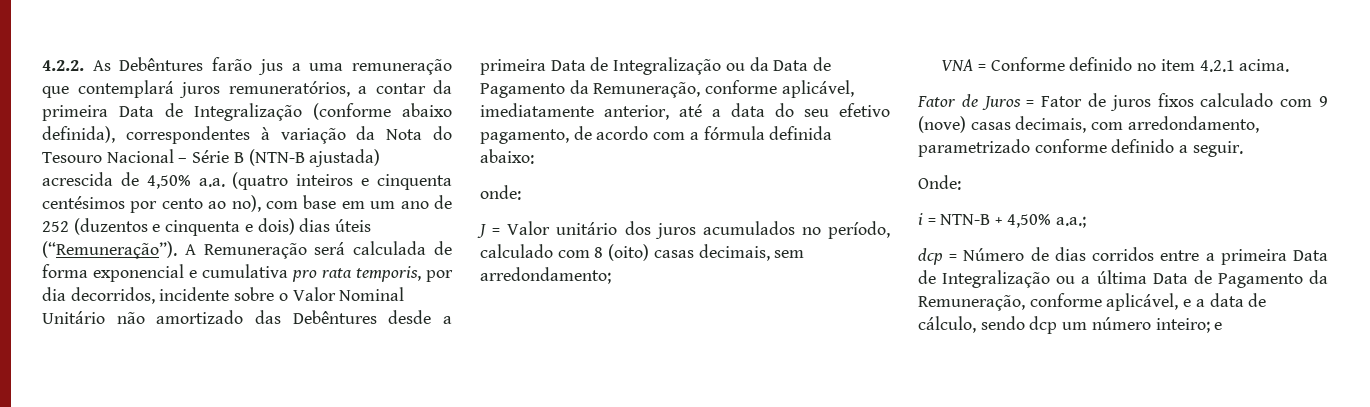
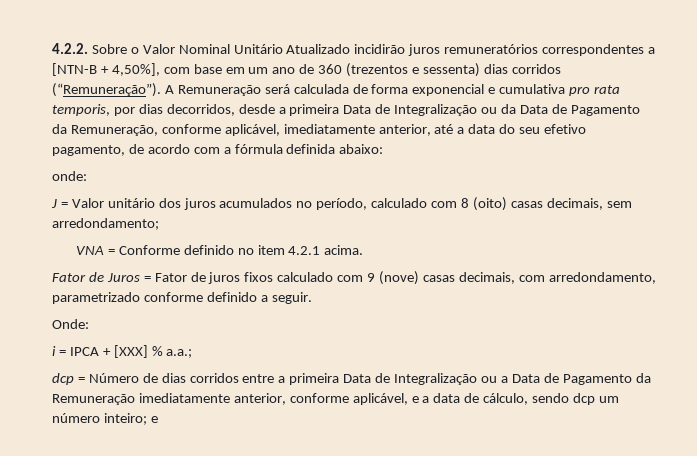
- 4.2.2. As Debêntures farão jus a uma remuneração que contemplará juros remuneratórios, a contar da primeira Data de Integralização (conforme abaixo definida), correspondentes à variação da Nota do Tesouro Nacional – Série B (NTN-B ajustada) acrescida de 4,50% a.a. (quatro inteiros e cinquenta centésimos por cento ao no), com base em um ano de 252 (duzentos e cinquenta e dois) dias úteis (“Remuneração”).
+ 4.2.2. Sobre o Valor Nominal Unitário Atualizado incidirão juros remuneratórios correspondentes a [NTN-B + 4,50%], com base em um ano de 360 (trezentos e sessenta) dias corridos (“Remuneração”).
- A Remuneração será calculada de forma exponencial e cumulativa pro rata temporis, por dia decorridos, incidente sobre o Valor Nominal Unitário não amortizado das Debêntures desde a primeira Data de Integralização ou da Data de Pagamento da Remuneração, conforme aplicável, imediatamente anterior, até a data do seu efetivo pagamento, de acordo com a fórmula definida abaixo:
+ A Remuneração será calculada de forma exponencial e cumulativa pro rata temporis, por dias decorridos, desde a primeira Data de Integralização ou da Data de Pagamento da Remuneração, conforme aplicável, imediatamente anterior, até a data do seu efetivo pagamento, de acordo com a fórmula definida abaixo:
- i = NTN-B + 4,50% a.a.;
+ i = IPCA + [XXX] % a.a.;
- dcp = Número de dias corridos entre a primeira Data de Integralização ou a última Data de Pagamento da Remuneração, conforme aplicável, e a data de cálculo, sendo dcp um número inteiro; e
+ dcp = Número de dias corridos entre a primeira Data de Integralização ou a Data de Pagamento da Remuneração imediatamente anterior, conforme aplicável, e a data de cálculo, sendo dcp um número inteiro; e

